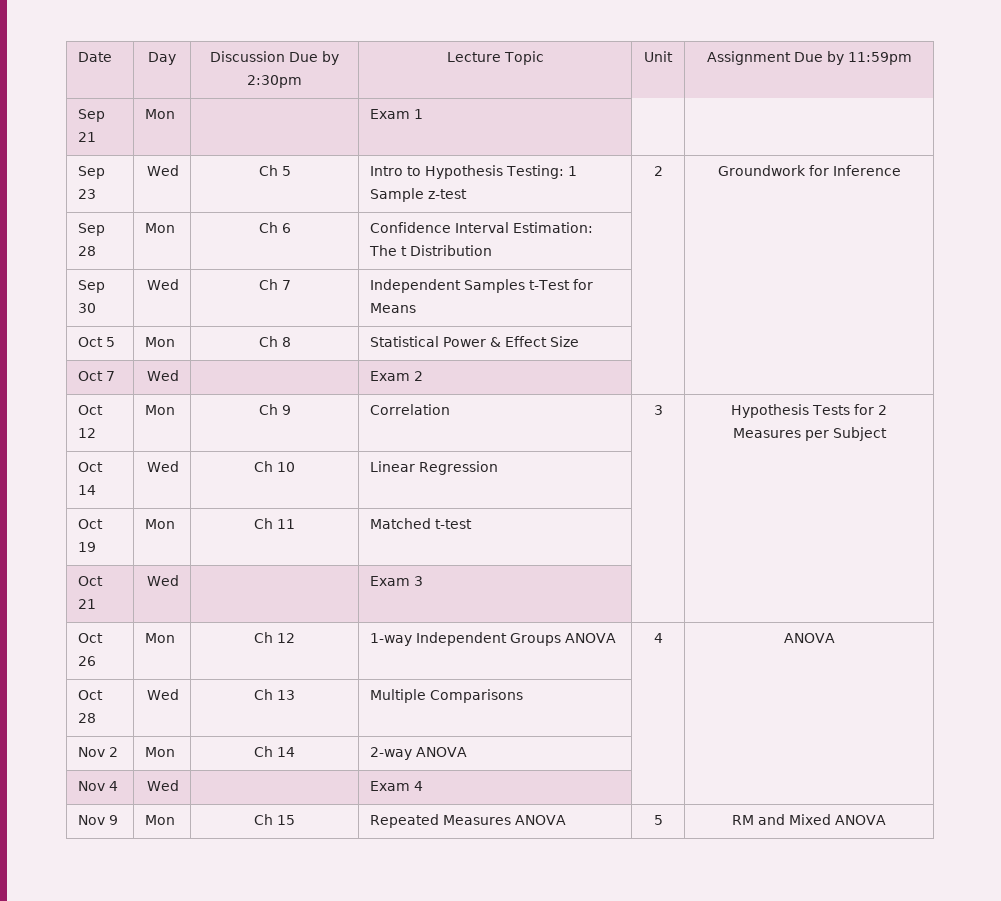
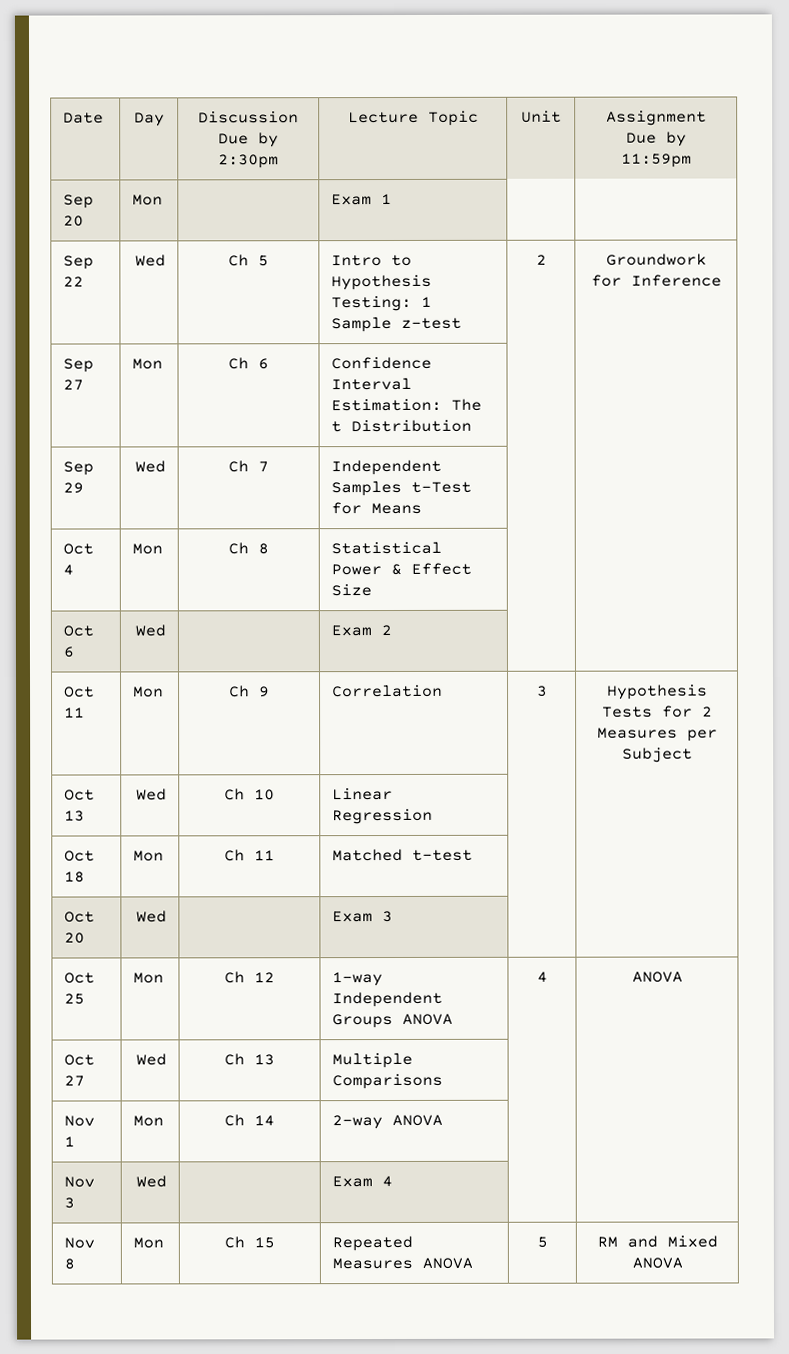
- Sep 21 | Mon | | Exam 1 | |
+ Sep 20 | Mon | | Exam 1 | |
- Sep 23 | Wed | Ch 5 | Intro to Hypothesis Testing: 1 Sample z-test | 2 | Groundwork for Inference
+ Sep 22 | Wed | Ch 5 | Intro to Hypothesis Testing: 1 Sample z-test | 2 | Groundwork for Inference
- Sep 28 | Mon | Ch 6 | Confidence Interval Estimation: The t Distribution | |
+ Sep 27 | Mon | Ch 6 | Confidence Interval Estimation: The t Distribution | |
- Sep 30 | Wed | Ch 7 | Independent Samples t-Test for Means | |
+ Sep 29 | Wed | Ch 7 | Independent Samples t-Test for Means | |
- Oct 5 | Mon | Ch 8 | Statistical Power & Effect Size | |
+ Oct 4 | Mon | Ch 8 | Statistical Power & Effect Size | |
- Oct 7 | Wed | | Exam 2 | |
+ Oct 6 | Wed | | Exam 2 | |
- Oct 12 | Mon | Ch 9 | Correlation | 3 | Hypothesis Tests for 2 Measures per Subject
+ Oct 11 | Mon | Ch 9 | Correlation | 3 | Hypothesis Tests for 2 Measures per Subject
- Oct 14 | Wed | Ch 10 | Linear Regression | |
+ Oct 13 | Wed | Ch 10 | Linear Regression | |
- Oct 19 | Mon | Ch 11 | Matched t-test | |
+ Oct 18 | Mon | Ch 11 | Matched t-test | |
- Oct 21 | Wed | | Exam 3 | |
+ Oct 20 | Wed | | Exam 3 | |
- Oct 26 | Mon | Ch 12 | 1-way Independent Groups ANOVA | 4 | ANOVA
+ Oct 25 | Mon | Ch 12 | 1-way Independent Groups ANOVA | 4 | ANOVA
- Oct 28 | Wed | Ch 13 | Multiple Comparisons | |
+ Oct 27 | Wed | Ch 13 | Multiple Comparisons | |
- Nov 2 | Mon | Ch 14 | 2-way ANOVA | |
+ Nov 1 | Mon | Ch 14 | 2-way ANOVA | |
- Nov 4 | Wed | | Exam 4 | |
+ Nov 3 | Wed | | Exam 4 | |
- Nov 9 | Mon | Ch 15 | Repeated Measures ANOVA | 5 | RM and Mixed ANOVA
+ Nov 8 | Mon | Ch 15 | Repeated Measures ANOVA | 5 | RM and Mixed ANOVA

